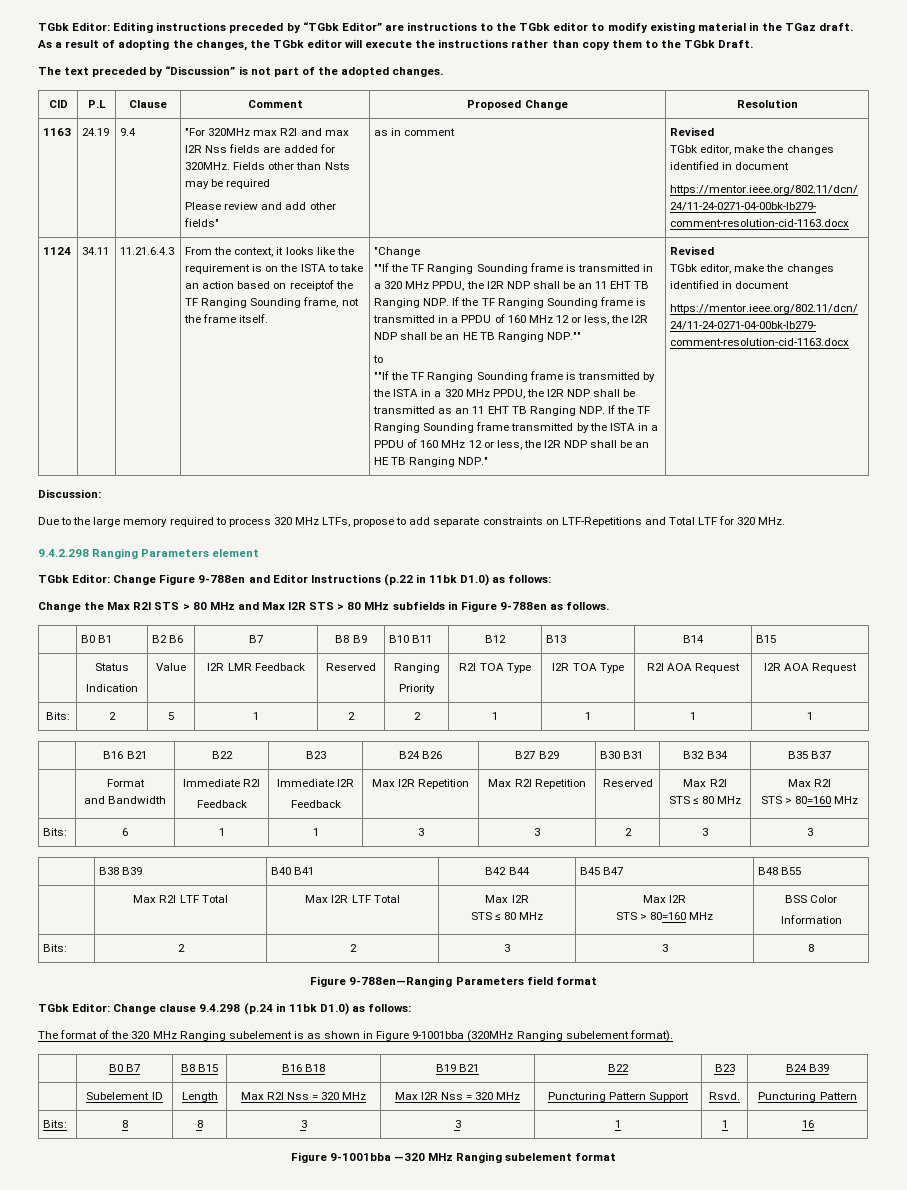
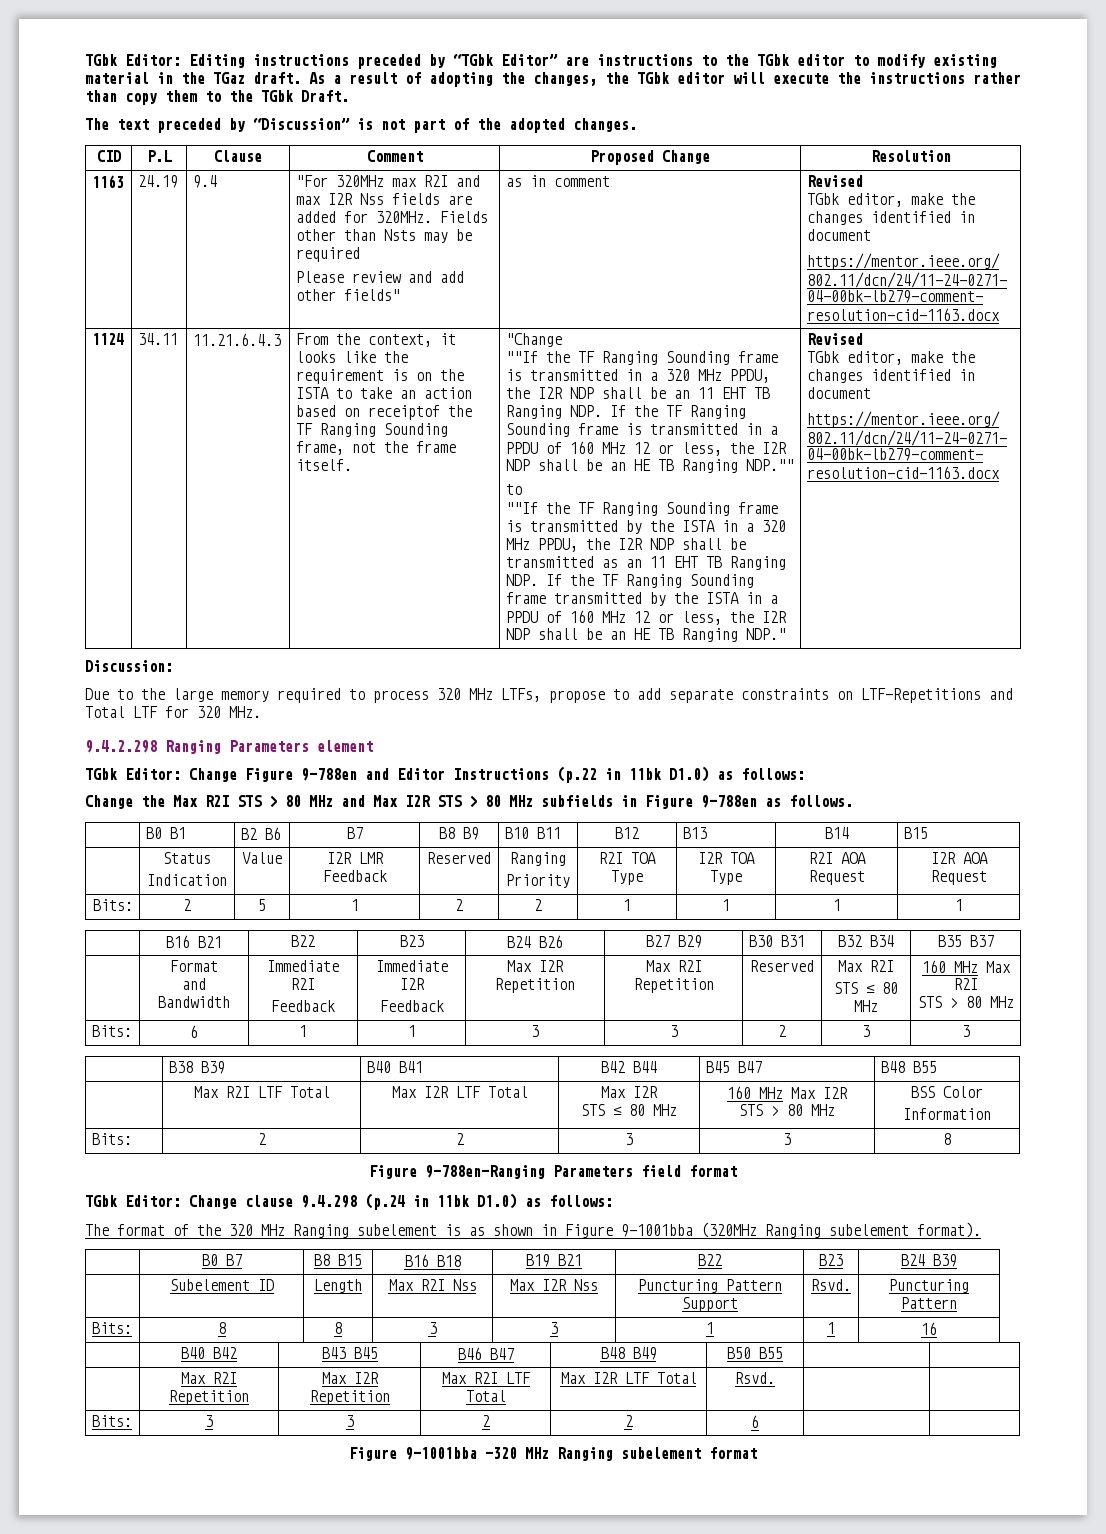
  | Format
  and Bandwidth | Immediate R2I
  Feedback | Immediate I2R
  Feedback | Max I2R Repetition | Max R2I Repetition | Reserved | Max R2I
- STS ≤ 80 MHz | Max R2I
- STS > 80=160 MHz
+ STS ≤ 80 MHz | 160 MHz Max R2I
+ STS > 80 MHz
  | Max R2I LTF Total | Max I2R LTF Total | Max I2R
- STS ≤ 80 MHz | Max I2R
- STS > 80=160 MHz | BSS Color
+ STS ≤ 80 MHz | 160 MHz Max I2R
+ STS > 80 MHz | BSS Color
- | Subelement ID | Length | Max R2I Nss = 320 MHz | Max I2R Nss = 320 MHz | Puncturing Pattern Support | Rsvd. | Puncturing Pattern
+ | Subelement ID | Length | Max R2I Nss | Max I2R Nss | Puncturing Pattern Support | Rsvd. | Puncturing Pattern
+ | B40 B42 | B43 B45 | B46 B47 | B48 B49 | B50 B55 | |
+ | Max R2I Repetition | Max I2R Repetition | Max R2I LTF Total | Max I2R LTF Total | Rsvd. | |
+ Bits: | 3 | 3 | 2 | 2 | 6 | |

